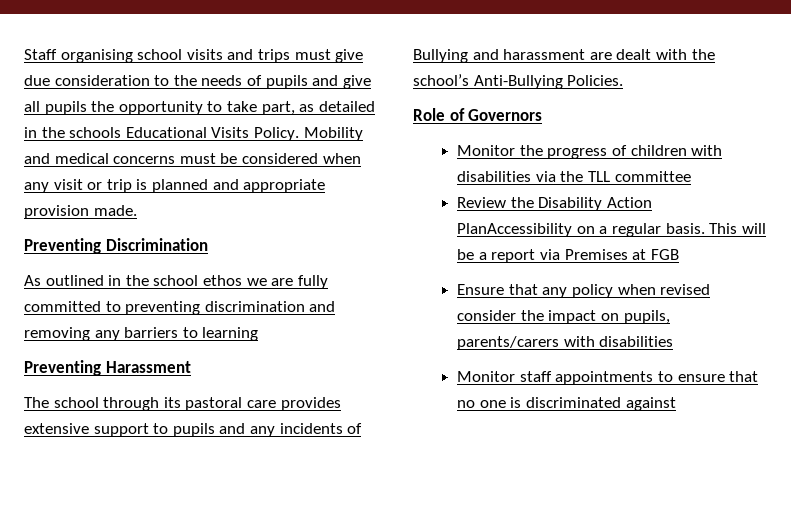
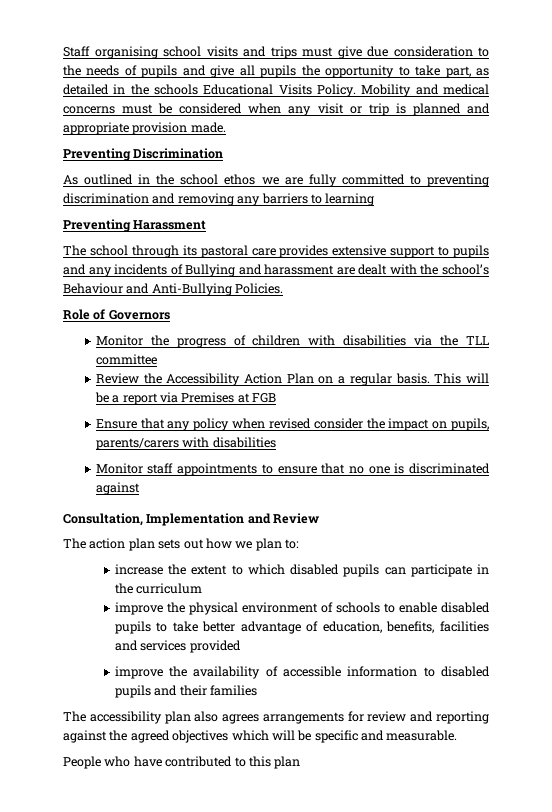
- The school through its pastoral care provides extensive support to pupils and any incidents of Bullying and harassment are dealt with the school’s Anti-Bullying Policies.
+ The school through its pastoral care provides extensive support to pupils and any incidents of Bullying and harassment are dealt with the school’s Behaviour and Anti-Bullying Policies.
- Review the Disability Action PlanAccessibility on a regular basis.
+ Review the Accessibility Action Plan on a regular basis.
+ Consultation, Implementation and Review
+ The action plan sets out how we plan to:
+ increase the extent to which disabled pupils can participate in the curriculum
+ improve the physical environment of schools to enable disabled pupils to take better advantage of education, benefits, facilities and services provided
+ improve the availability of accessible information to disabled pupils and their families
+ The accessibility plan also agrees arrangements for review and reporting against the agreed objectives which will be specific and measurable.
+ People who have contributed to this plan

